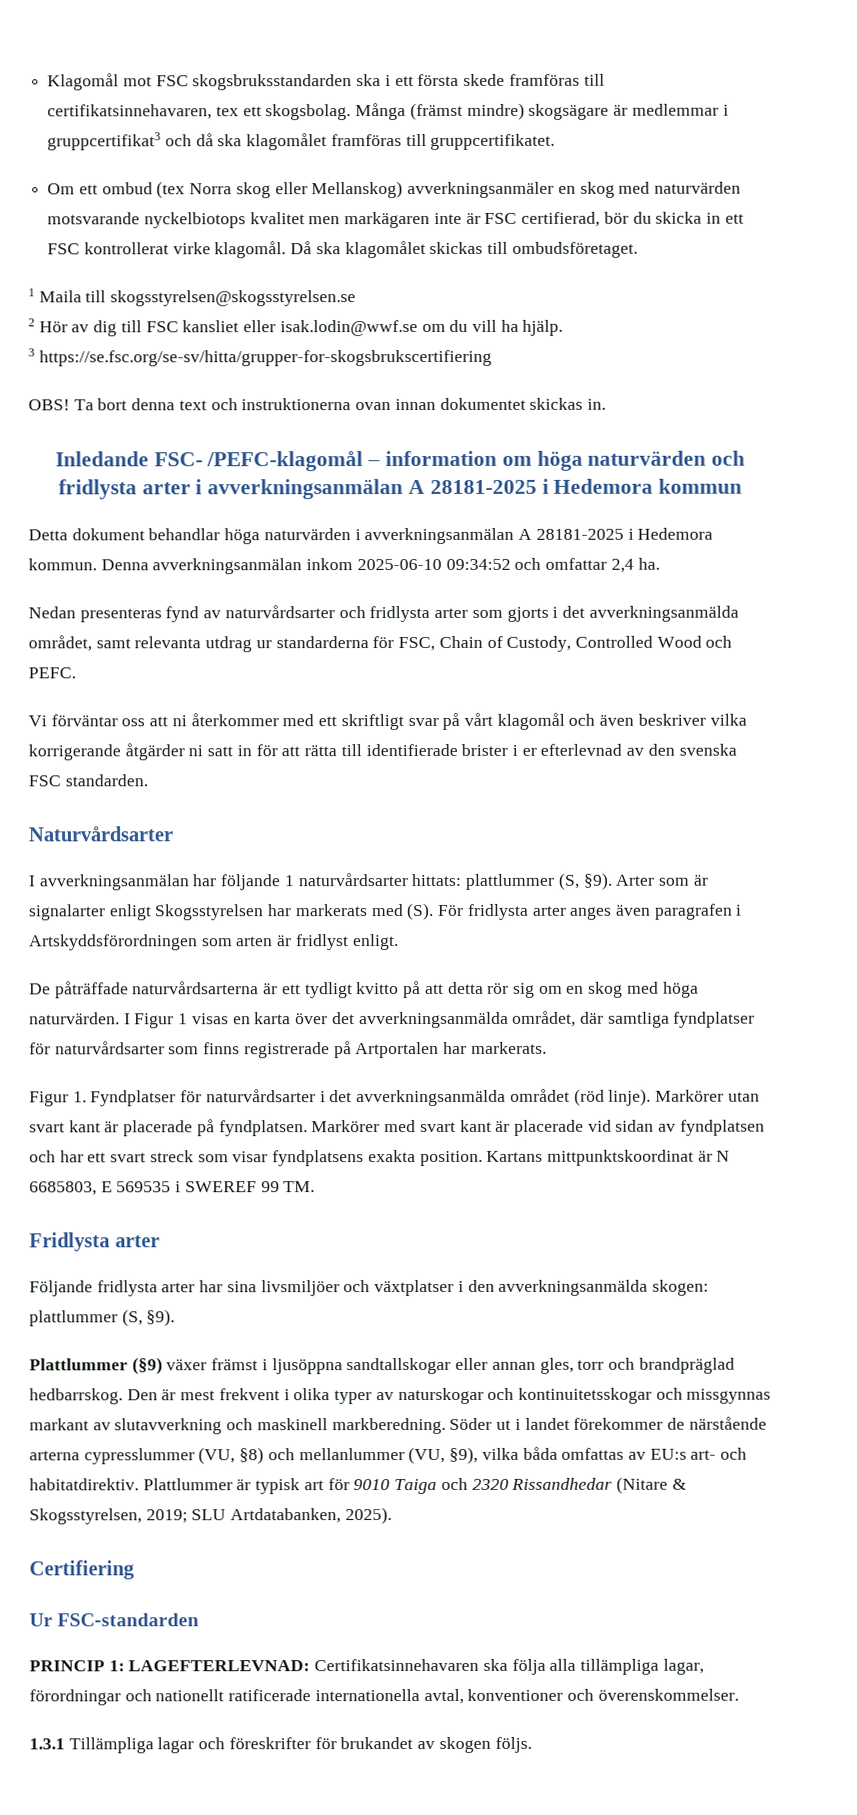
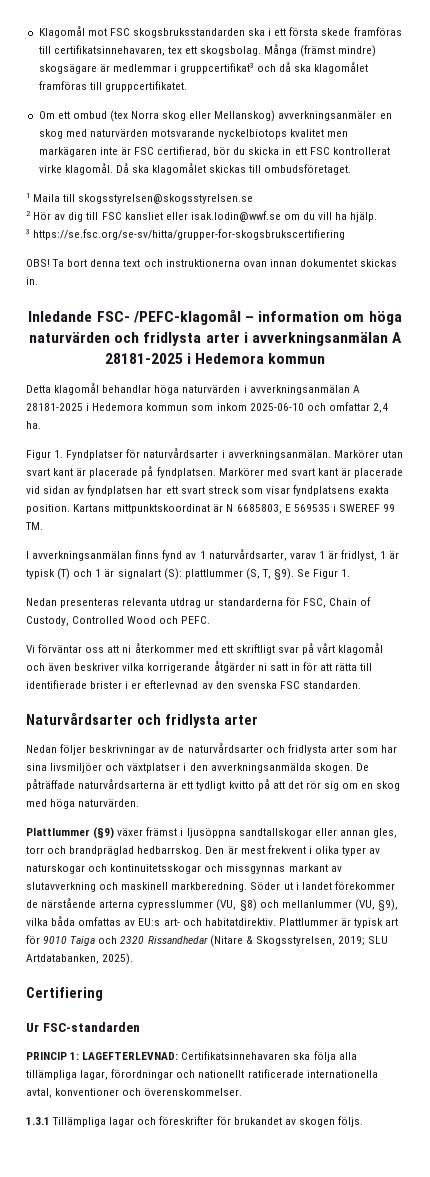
- Detta dokument behandlar höga naturvärden i avverkningsanmälan A 28181-2025 i Hedemora kommun. Denna avverkningsanmälan inkom 2025-06-10 09:34:52 och omfattar 2,4 ha.
+ Detta klagomål behandlar höga naturvärden i avverkningsanmälan A 28181-2025 i Hedemora kommun som inkom 2025-06-10 och omfattar 2,4 ha.
- Nedan presenteras fynd av naturvårdsarter och fridlysta arter som gjorts i det avverkningsanmälda området, samt relevanta utdrag ur standarderna för FSC, Chain of Custody, Controlled Wood och PEFC.
+ Figur 1. Fyndplatser för naturvårdsarter i avverkningsanmälan. Markörer utan svart kant är placerade på fyndplatsen. Markörer med svart kant är placerade vid sidan av fyndplatsen har ett svart streck som visar fyndplatsens exakta position. Kartans mittpunktskoordinat är N 6685803, E 569535 i SWEREF 99 TM.
+ I avverkningsanmälan finns fynd av 1 naturvårdsarter, varav 1 är fridlyst, 1 är typisk (T) och 1 är signalart (S): plattlummer (S, T, §9). Se Figur 1.
+ Nedan presenteras relevanta utdrag ur standarderna för FSC, Chain of Custody, Controlled Wood och PEFC.
- Naturvårdsarter
- I avverkningsanmälan har följande 1 naturvårdsarter hittats: plattlummer (S, §9). Arter som är signalarter enligt Skogsstyrelsen har markerats med (S). För fridlysta arter anges även paragrafen i Artskyddsförordningen som arten är fridlyst enligt.
- De påträffade naturvårdsarterna är ett tydligt kvitto på att detta rör sig om en skog med höga naturvärden. I Figur 1 visas en karta över det avverkningsanmälda området, där samtliga fyndplatser för naturvårdsarter som finns registrerade på Artportalen har markerats.
- Figur 1. Fyndplatser för naturvårdsarter i det avverkningsanmälda området (röd linje). Markörer utan svart kant är placerade på fyndplatsen. Markörer med svart kant är placerade vid sidan av fyndplatsen och har ett svart streck som visar fyndplatsens exakta position. Kartans mittpunktskoordinat är N 6685803, E 569535 i SWEREF 99 TM.
- Fridlysta arter
- Följande fridlysta arter har sina livsmiljöer och växtplatser i den avverkningsanmälda skogen: plattlummer (S, §9).
+ Naturvårdsarter och fridlysta arter
+ Nedan följer beskrivningar av de naturvårdsarter och fridlysta arter som har sina livsmiljöer och växtplatser i den avverkningsanmälda skogen. De påträffade naturvårdsarterna är ett tydligt kvitto på att det rör sig om en skog med höga naturvärden.

